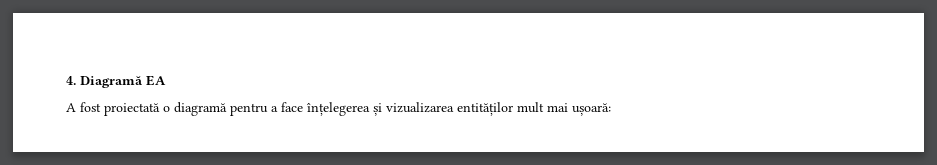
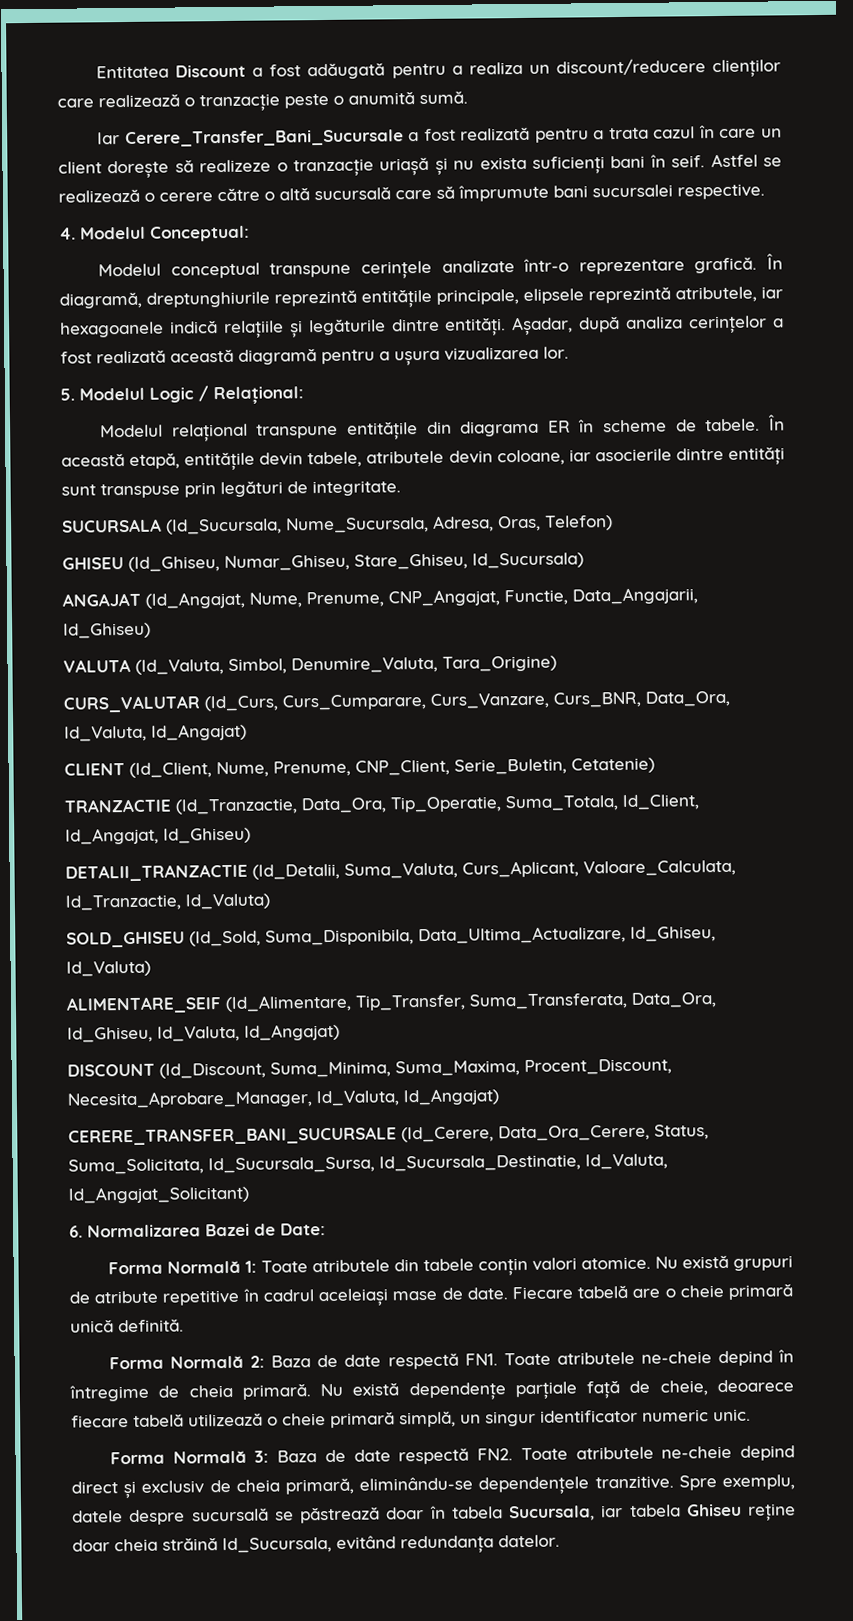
- 4. Diagramă EA
- A fost proiectată o diagramă pentru a face înțelegerea și vizualizarea entităților mult mai ușoară:
+ Entitatea Discount a fost adăugată pentru a realiza un discount/reducere clienților care realizează o tranzacție peste o anumită sumă.
+ Iar Cerere_Transfer_Bani_Sucursale a fost realizată pentru a trata cazul în care un client dorește să realizeze o tranzacție uriașă și nu exista suficienți bani în seif. Astfel se realizează o cerere către o altă sucursală care să împrumute bani sucursalei respective.
+ 4. Modelul Conceptual:
+ Modelul conceptual transpune cerințele analizate într-o reprezentare grafică. În diagramă, dreptunghiurile reprezintă entitățile principale, elipsele reprezintă atributele, iar hexagoanele indică relațiile și legăturile dintre entități. Așadar, după analiza cerințelor a fost realizată această diagramă pentru a ușura vizualizarea lor.
+ 5. Modelul Logic / Relațional:
+ Modelul relațional transpune entitățile din diagrama ER în scheme de tabele. În această etapă, entitățile devin tabele, atributele devin coloane, iar asocierile dintre entități sunt transpuse prin legături de integritate.
+ SUCURSALA (Id_Sucursala, Nume_Sucursala, Adresa, Oras, Telefon)
+ GHISEU (Id_Ghiseu, Numar_Ghiseu, Stare_Ghiseu, Id_Sucursala)
+ ANGAJAT (Id_Angajat, Nume, Prenume, CNP_Angajat, Functie, Data_Angajarii, Id_Ghiseu)
+ VALUTA (Id_Valuta, Simbol, Denumire_Valuta, Tara_Origine)
+ CURS_VALUTAR (Id_Curs, Curs_Cumparare, Curs_Vanzare, Curs_BNR, Data_Ora, Id_Valuta, Id_Angajat)
+ CLIENT (Id_Client, Nume, Prenume, CNP_Client, Serie_Buletin, Cetatenie)
+ TRANZACTIE (Id_Tranzactie, Data_Ora, Tip_Operatie, Suma_Totala, Id_Client, Id_Angajat, Id_Ghiseu)
+ DETALII_TRANZACTIE (Id_Detalii, Suma_Valuta, Curs_Aplicant, Valoare_Calculata, Id_Tranzactie, Id_Valuta)
+ SOLD_GHISEU (Id_Sold, Suma_Disponibila, Data_Ultima_Actualizare, Id_Ghiseu, Id_Valuta)
+ ALIMENTARE_SEIF (Id_Alimentare, Tip_Transfer, Suma_Transferata, Data_Ora, Id_Ghiseu, Id_Valuta, Id_Angajat)
+ DISCOUNT (Id_Discount, Suma_Minima, Suma_Maxima, Procent_Discount, Necesita_Aprobare_Manager, Id_Valuta, Id_Angajat)
+ CERERE_TRANSFER_BANI_SUCURSALE (Id_Cerere, Data_Ora_Cerere, Status, Suma_Solicitata, Id_Sucursala_Sursa, Id_Sucursala_Destinatie, Id_Valuta, Id_Angajat_Solicitant)
+ 6. Normalizarea Bazei de Date:
+ Forma Normală 1: Toate atributele din tabele conțin valori atomice. Nu există grupuri de atribute repetitive în cadrul aceleiași mase de date. Fiecare tabelă are o cheie primară unică definită.
+ Forma Normală 2: Baza de date respectă FN1. Toate atributele ne-cheie depind în întregime de cheia primară. Nu există dependențe parțiale față de cheie, deoarece fiecare tabelă utilizează o cheie primară simplă, un singur identificator numeric unic.
+ Forma Normală 3: Baza de date respectă FN2. Toate atributele ne-cheie depind direct și exclusiv de cheia primară, eliminându-se dependențele tranzitive. Spre exemplu, datele despre sucursală se păstrează doar în tabela Sucursala, iar tabela Ghiseu reține doar cheia străină Id_Sucursala, evitând redundanța datelor.

